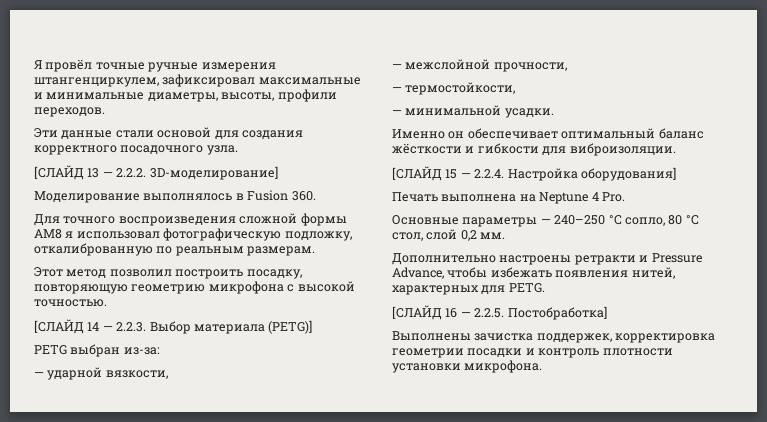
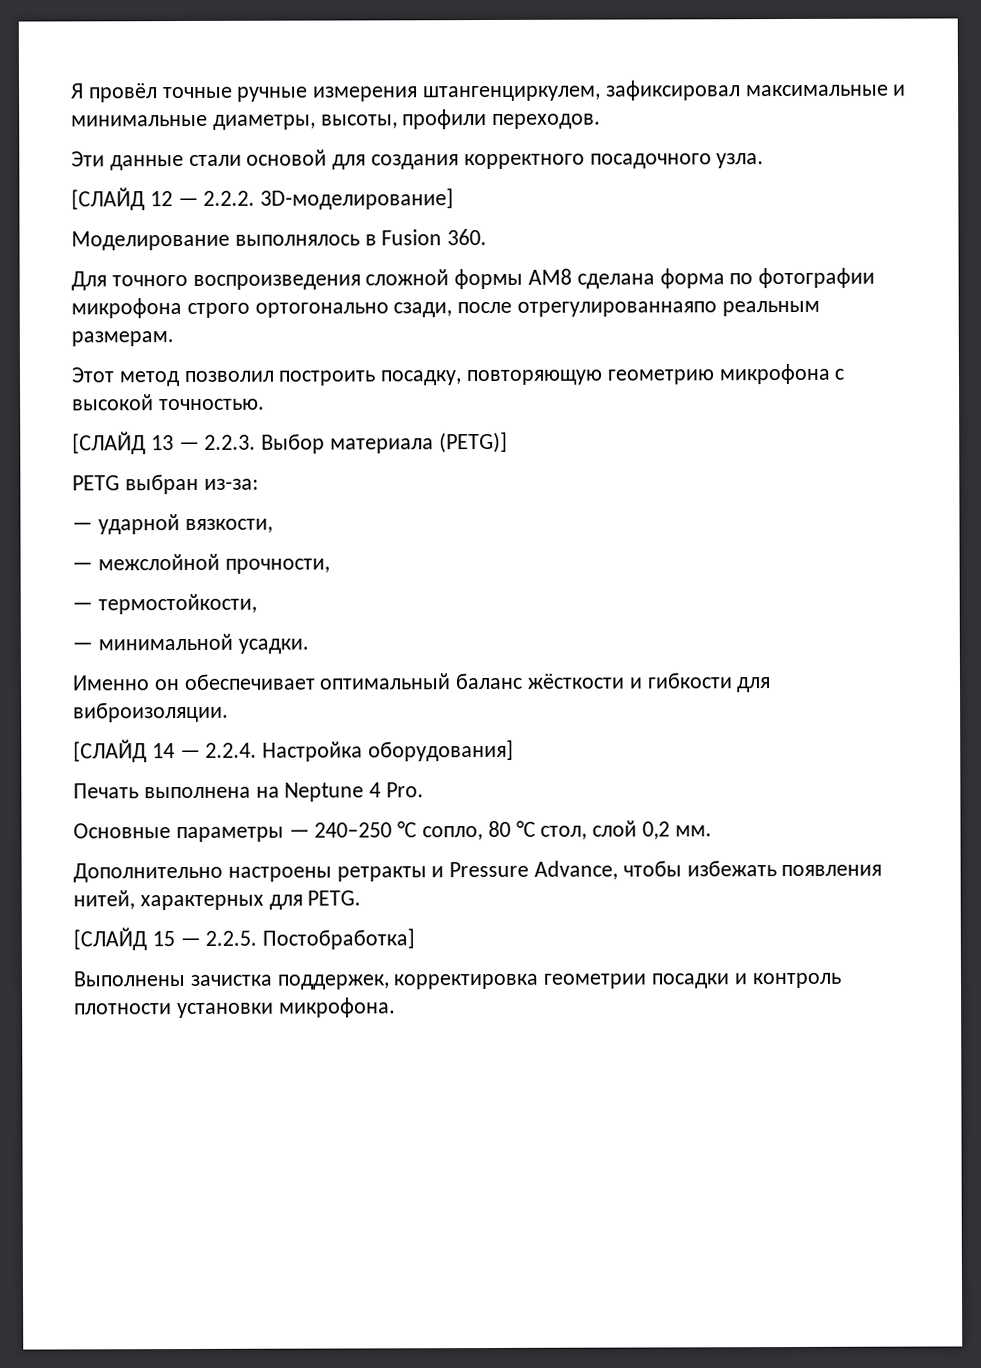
- [СЛАЙД 13 — 2.2.2. 3D-моделирование]
+ [СЛАЙД 12 — 2.2.2. 3D-моделирование]
- Для точного воспроизведения сложной формы AM8 я использовал фотографическую подложку, откалиброванную по реальным размерам.
+ Для точного воспроизведения сложной формы AM8 сделана форма по фотографии микрофона строго ортогонально сзади, после отрегулированнаяпо реальным размерам.
- [СЛАЙД 14 — 2.2.3. Выбор материала (PETG)]
+ [СЛАЙД 13 — 2.2.3. Выбор материала (PETG)]
- [СЛАЙД 15 — 2.2.4. Настройка оборудования]
+ [СЛАЙД 14 — 2.2.4. Настройка оборудования]
- Дополнительно настроены ретракти и Pressure Advance, чтобы избежать появления нитей, характерных для PETG.
+ Дополнительно настроены ретракты и Pressure Advance, чтобы избежать появления нитей, характерных для PETG.
- [СЛАЙД 16 — 2.2.5. Постобработка]
+ [СЛАЙД 15 — 2.2.5. Постобработка]

